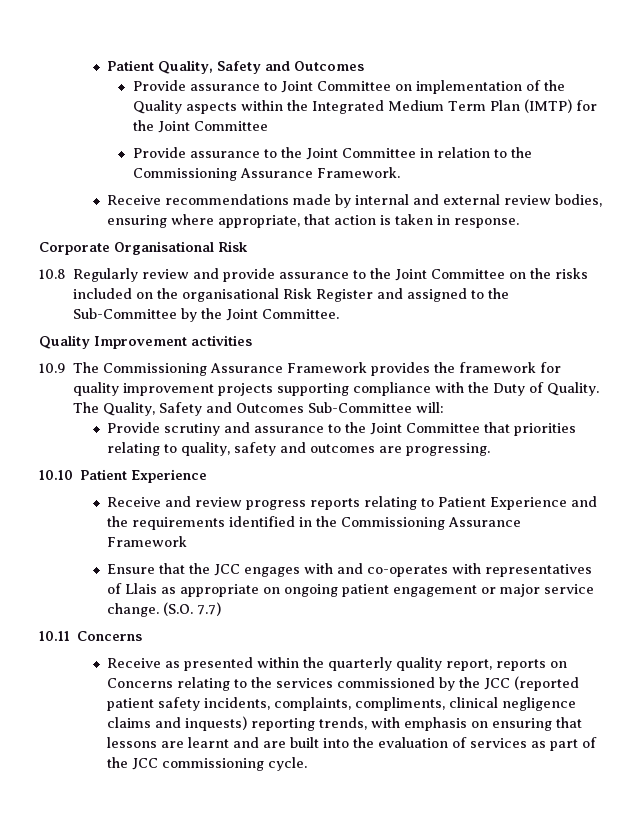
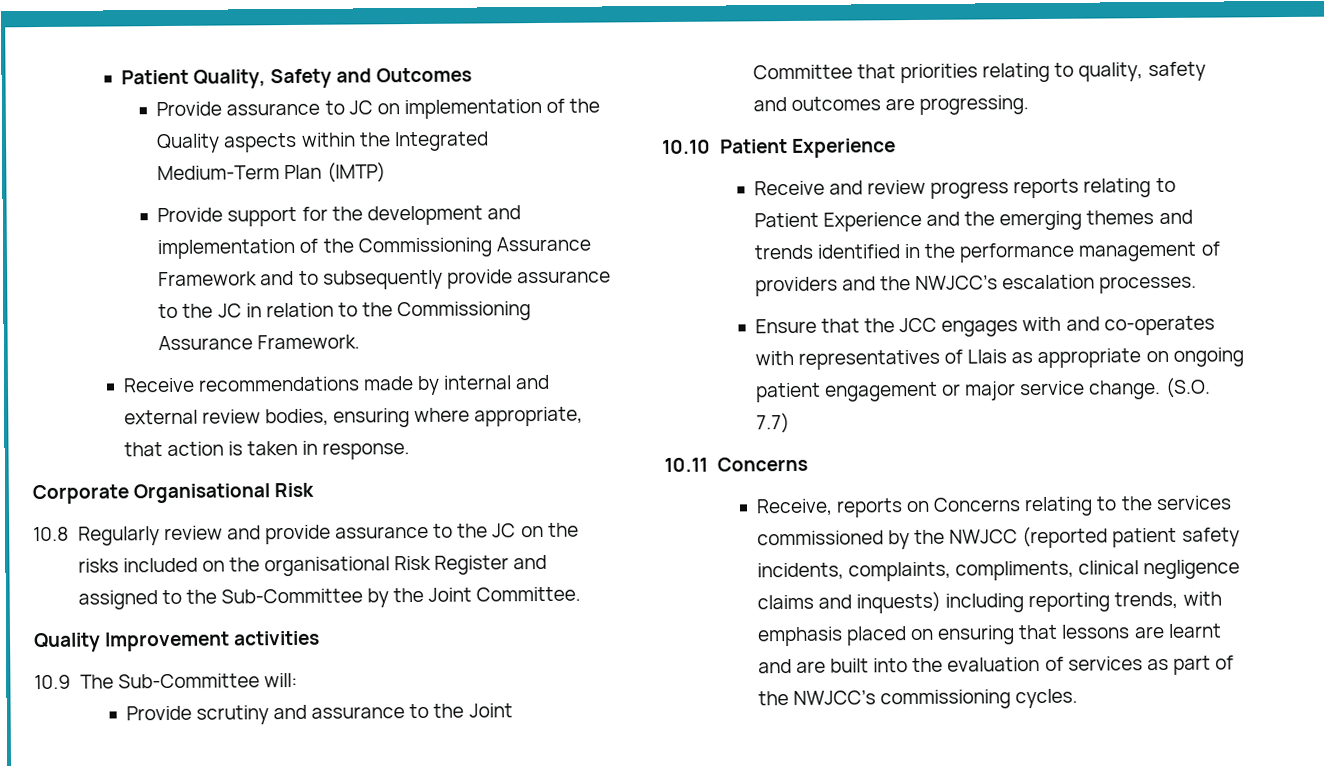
- Provide assurance to Joint Committee on implementation of the Quality aspects within the Integrated Medium Term Plan (IMTP) for the Joint Committee
- Provide assurance to the Joint Committee in relation to the Commissioning Assurance Framework.
+ Provide assurance to JC on implementation of the Quality aspects within the Integrated Medium-Term Plan (IMTP)
+ Provide support for the development and implementation of the Commissioning Assurance Framework and to subsequently provide assurance to the JC in relation to the Commissioning Assurance Framework.
- 10.8 Regularly review and provide assurance to the Joint Committee on the risks included on the organisational Risk Register and assigned to the Sub-Committee by the Joint Committee.
+ 10.8 Regularly review and provide assurance to the JC on the risks included on the organisational Risk Register and assigned to the Sub-Committee by the Joint Committee.
- 10.9 The Commissioning Assurance Framework provides the framework for quality improvement projects supporting compliance with the Duty of Quality. The Quality, Safety and Outcomes Sub-Committee will:
+ 10.9 The Sub-Committee will:
- Receive and review progress reports relating to Patient Experience and the requirements identified in the Commissioning Assurance Framework
+ Receive and review progress reports relating to Patient Experience and the emerging themes and trends identified in the performance management of providers and the NWJCC’s escalation processes.
- Receive as presented within the quarterly quality report, reports on Concerns relating to the services commissioned by the JCC (reported patient safety incidents, complaints, compliments, clinical negligence claims and inquests) reporting trends, with emphasis on ensuring that lessons are learnt and are built into the evaluation of services as part of the JCC commissioning cycle.
+ Receive, reports on Concerns relating to the services commissioned by the NWJCC (reported patient safety incidents, complaints, compliments, clinical negligence claims and inquests) including reporting trends, with emphasis placed on ensuring that lessons are learnt and are built into the evaluation of services as part of the NWJCC’s commissioning cycles.

